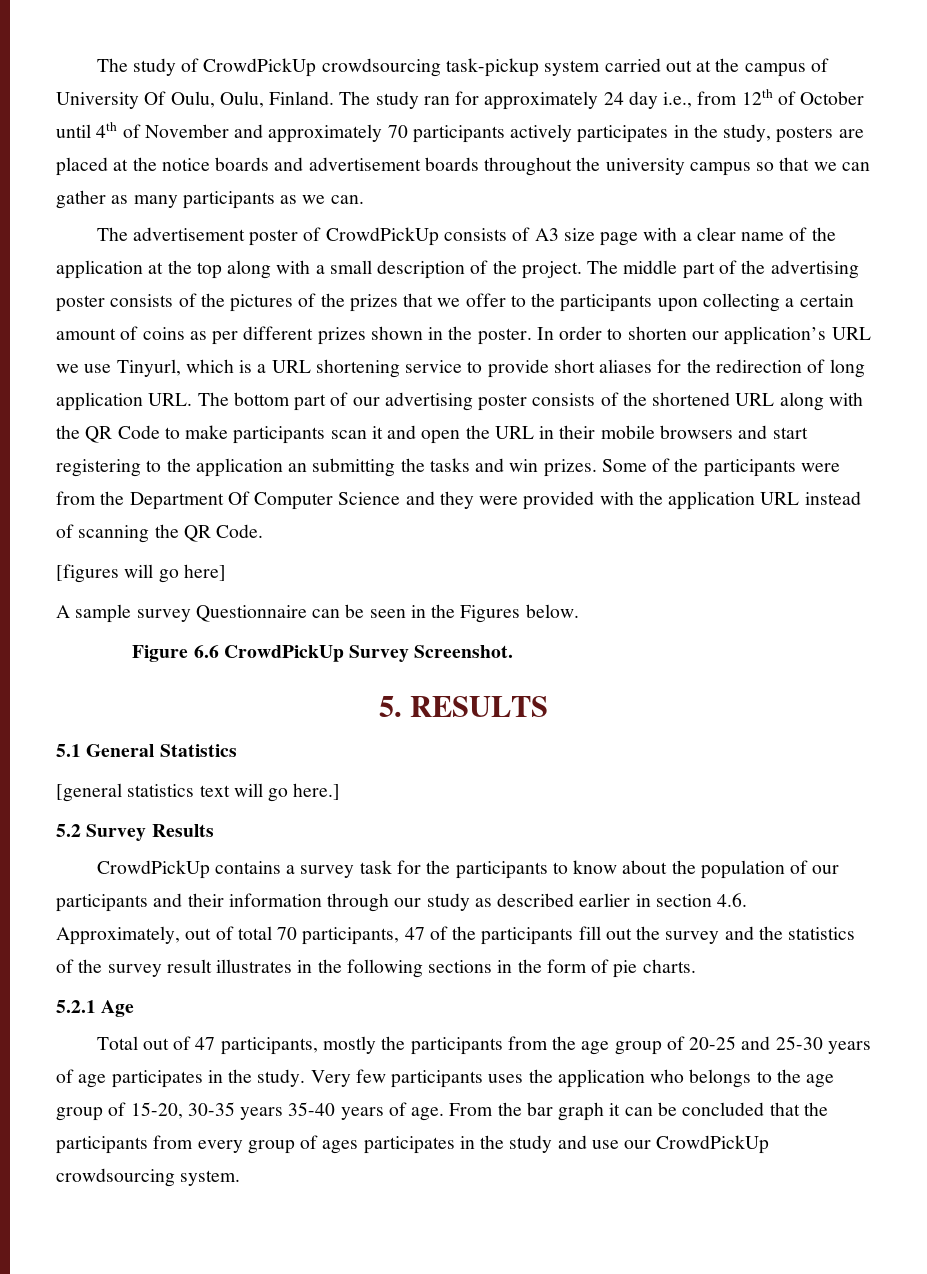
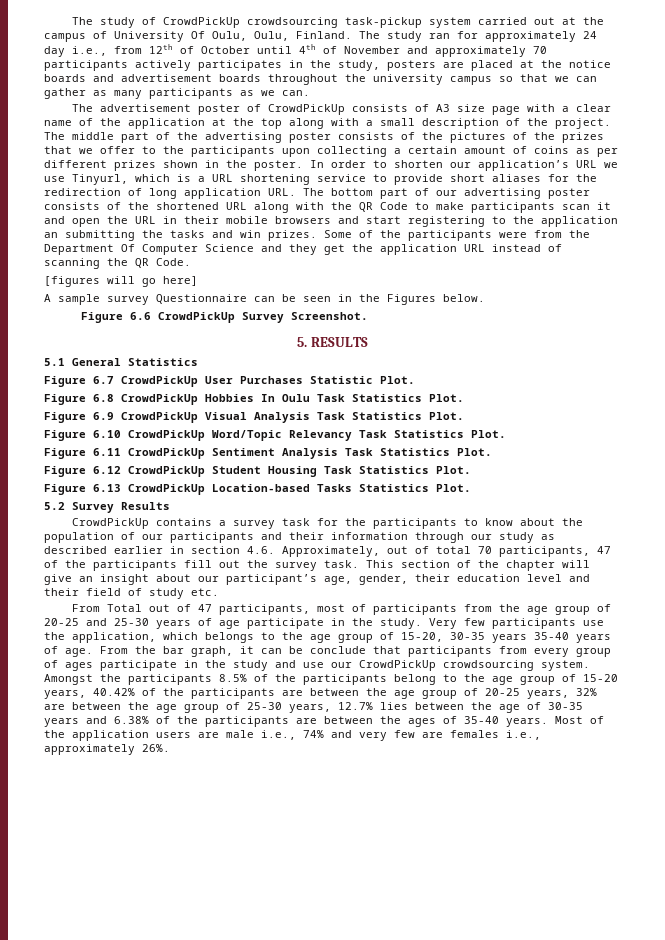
- Some of the participants were from the Department Of Computer Science and they were provided with the application URL instead of scanning the QR Code.
+ Some of the participants were from the Department Of Computer Science and they get the application URL instead of scanning the QR Code.
- [general statistics text will go here.]
+ Figure 6.7 CrowdPickUp User Purchases Statistic Plot.
+ Figure 6.8 CrowdPickUp Hobbies In Oulu Task Statistics Plot.
+ Figure 6.9 CrowdPickUp Visual Analysis Task Statistics Plot.
+ Figure 6.10 CrowdPickUp Word/Topic Relevancy Task Statistics Plot.
+ Figure 6.11 CrowdPickUp Sentiment Analysis Task Statistics Plot.
+ Figure 6.12 CrowdPickUp Student Housing Task Statistics Plot.
+ Figure 6.13 CrowdPickUp Location-based Tasks Statistics Plot.
- CrowdPickUp contains a survey task for the participants to know about the population of our participants and their information through our study as described earlier in section 4.6. Approximately, out of total 70 participants, 47 of the participants fill out the survey and the statistics of the survey result illustrates in the following sections in the form of pie charts.
- 5.2.1 Age
- Total out of 47 participants, mostly the participants from the age group of 20-25 and 25-30 years of age participates in the study.
+ CrowdPickUp contains a survey task for the participants to know about the population of our participants and their information through our study as described earlier in section 4.6. Approximately, out of total 70 participants, 47 of the participants fill out the survey task. This section of the chapter will give an insight about our participant’s age, gender, their education level and their field of study etc.
+ From Total out of 47 participants, most of participants from the age group of 20-25 and 25-30 years of age participate in the study.
- Very few participants uses the application who belongs to the age group of 15-20, 30-35 years 35-40 years of age.
+ Very few participants use the application, which belongs to the age group of 15-20, 30-35 years 35-40 years of age.
- From the bar graph it can be concluded that the participants from every group of ages participates in the study and use our CrowdPickUp crowdsourcing system.
+ From the bar graph, it can be conclude that participants from every group of ages participate in the study and use our CrowdPickUp crowdsourcing system.
+ Amongst the participants 8.5% of the participants belong to the age group of 15-20 years, 40.42% of the participants are between the age group of 20-25 years, 32% are between the age group of 25-30 years, 12.7% lies between the age of 30-35 years and 6.38% of the participants are between the ages of 35-40 years. Most of the application users are male i.e., 74% and very few are females i.e., approximately 26%.

